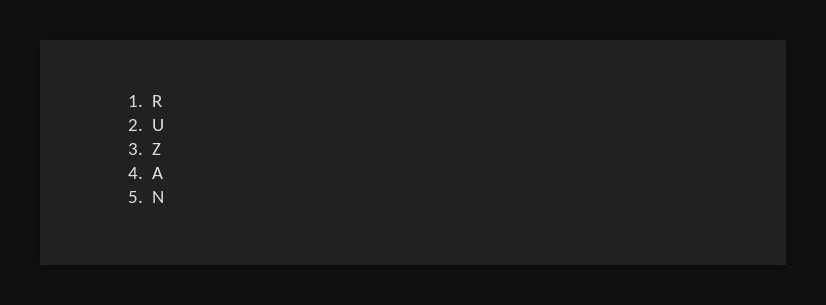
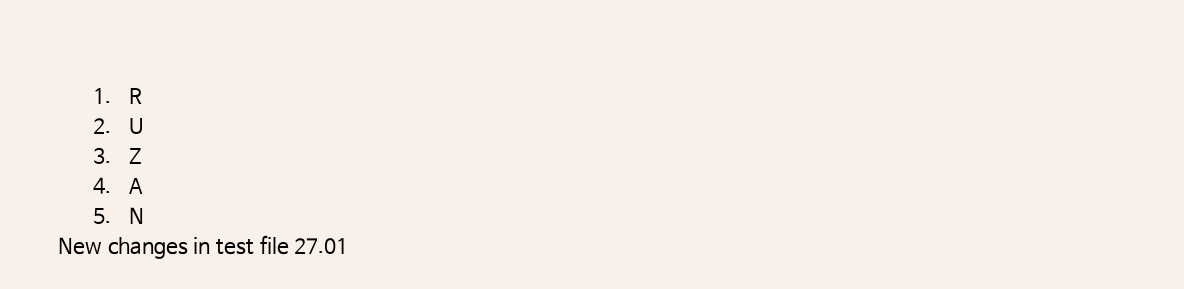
+ New changes in test file 27.01

